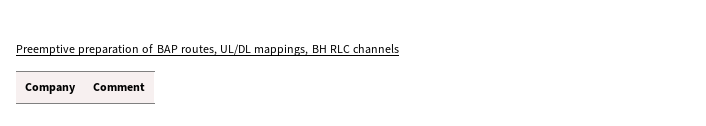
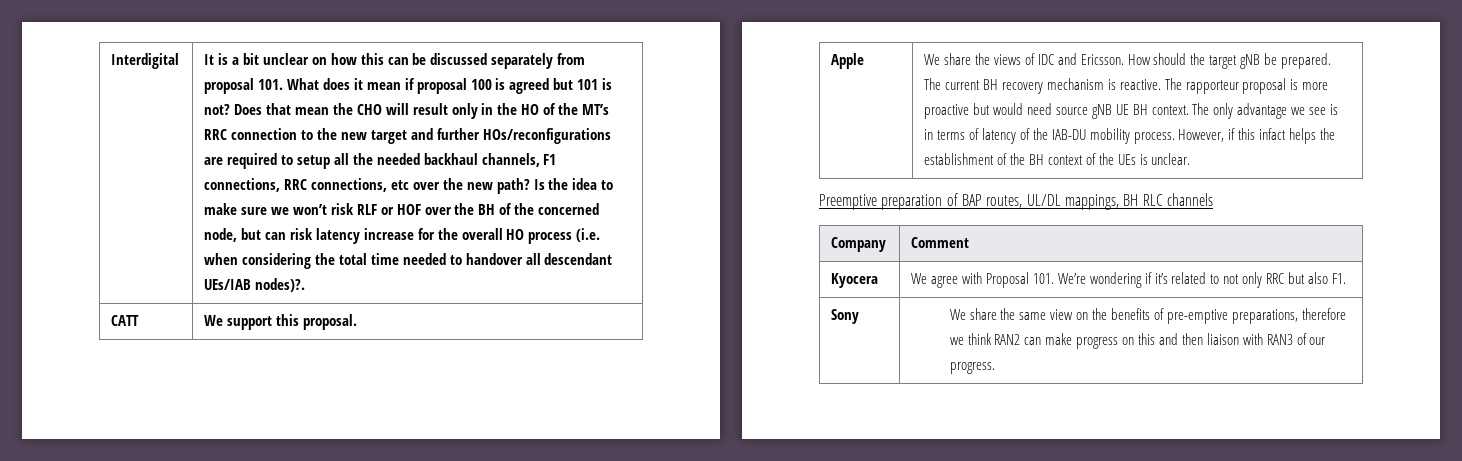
+ Interdigital | It is a bit unclear on how this can be discussed separately from proposal 101. What does it mean if proposal 100 is agreed but 101 is not? Does that mean the CHO will result only in the HO of the MT’s RRC connection to the new target and further HOs/reconfigurations are required to setup all the needed backhaul channels, F1 connections, RRC connections, etc over the new path? Is the idea to make sure we won’t risk RLF or HOF over the BH of the concerned node, but can risk latency increase for the overall HO process (i.e. when considering the total time needed to handover all descendant UEs/IAB nodes)?.
+ CATT | We support this proposal.
+ Apple | We share the views of IDC and Ericsson. How should the target gNB be prepared. The current BH recovery mechanism is reactive. The rapporteur proposal is more proactive but would need source gNB UE BH context. The only advantage we see is in terms of latency of the IAB-DU mobility process. However, if this infact helps the establishment of the BH context of the UEs is unclear.
+ Kyocera | We agree with Proposal 101. We’re wondering if it’s related to not only RRC but also F1.
+ Sony | We share the same view on the benefits of pre-emptive preparations, therefore we think RAN2 can make progress on this and then liaison with RAN3 of our progress.

